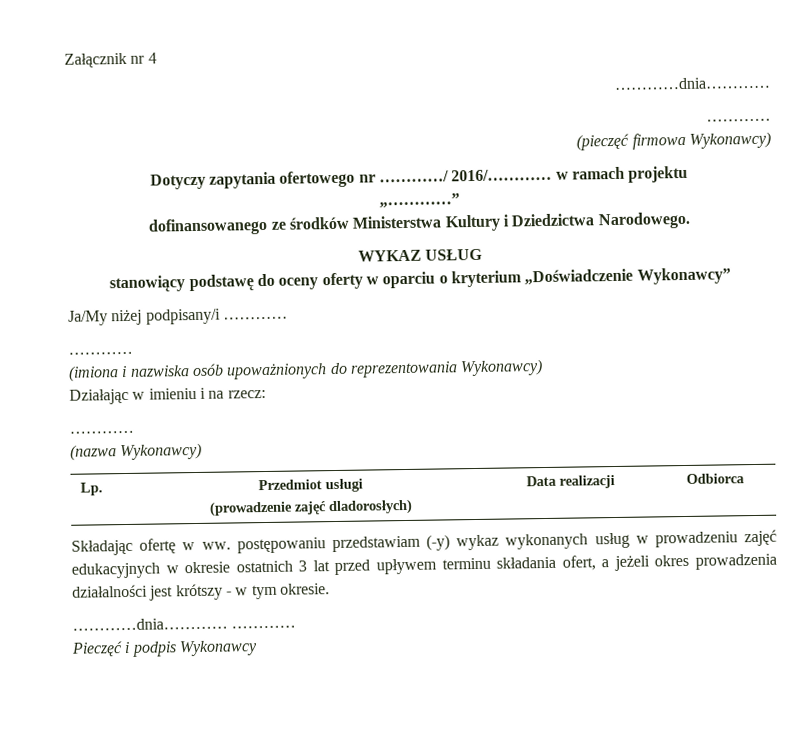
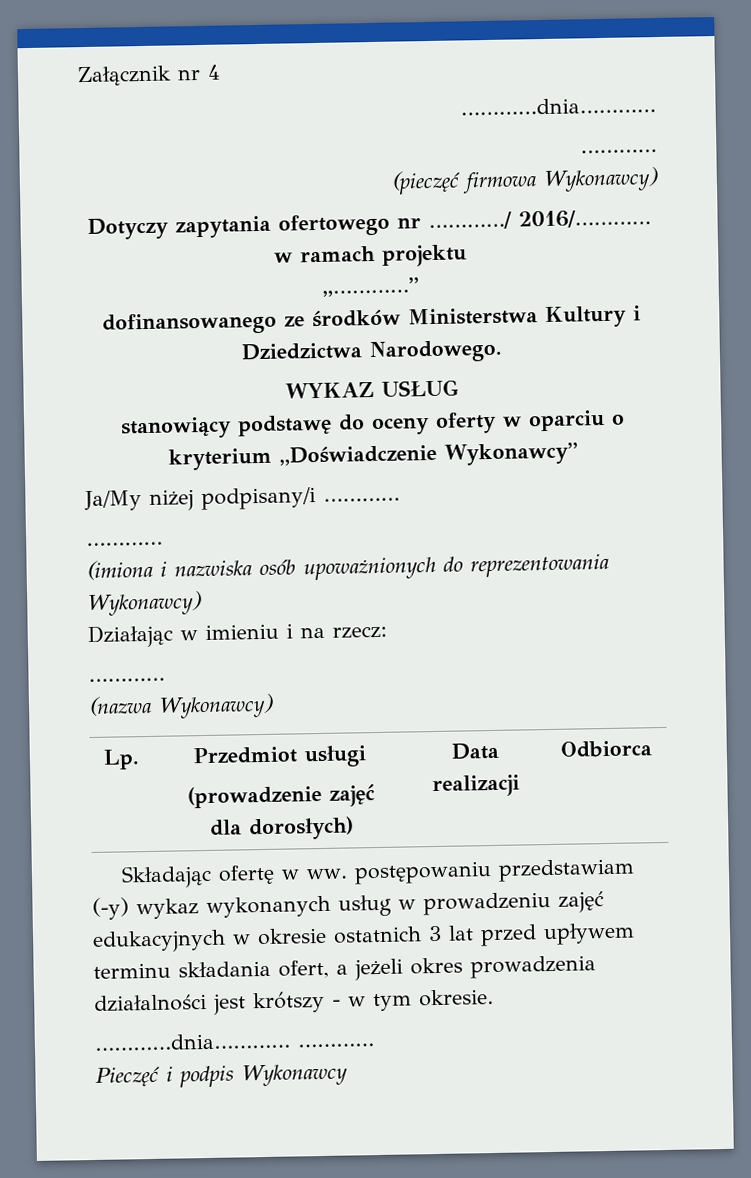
  Lp. | Przedmiot usługi
- (prowadzenie zajęć dladorosłych) | Data realizacji | Odbiorca
+ (prowadzenie zajęć dla dorosłych) | Data realizacji | Odbiorca

